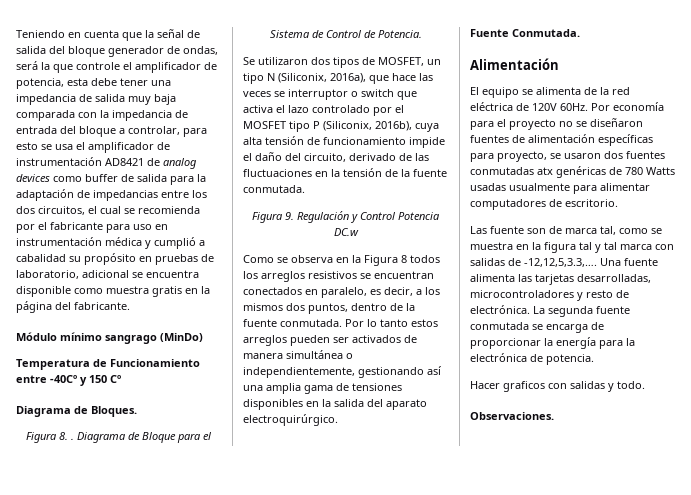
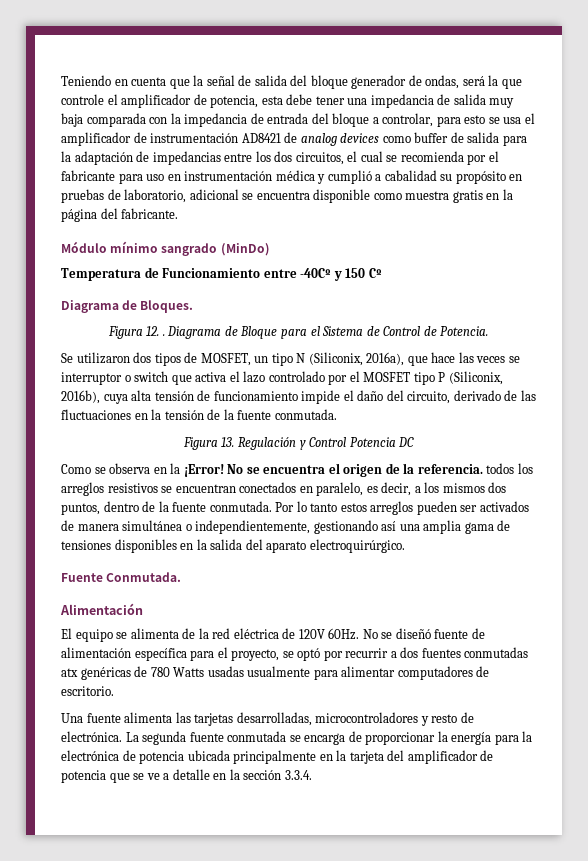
- Módulo mínimo sangrago (MinDo)
+ Módulo mínimo sangrado (MinDo)
- Figura 8. .
+ Figura 12. .
- Figura 9. Regulación y Control Potencia DC.w
+ Figura 13. Regulación y Control Potencia DC
- Como se observa en la Figura 8 todos los arreglos resistivos se encuentran conectados en paralelo, es decir, a los mismos dos puntos, dentro de la fuente conmutada.
+ Como se observa en la ¡Error! No se encuentra el origen de la referencia. todos los arreglos resistivos se encuentran conectados en paralelo, es decir, a los mismos dos puntos, dentro de la fuente conmutada.
- Por economía para el proyecto no se diseñaron fuentes de alimentación específicas para proyecto, se usaron dos fuentes conmutadas atx genéricas de 780 Watts usadas usualmente para alimentar computadores de escritorio.
+ No se diseñó fuente de alimentación específica para el proyecto, se optó por recurrir a dos fuentes conmutadas atx genéricas de 780 Watts usadas usualmente para alimentar computadores de escritorio.
- Las fuente son de marca tal, como se muestra en la figura tal y tal marca con salidas de -12,12,5,3.3,….
- La segunda fuente conmutada se encarga de proporcionar la energía para la electrónica de potencia.
- Hacer graficos con salidas y todo.
- Observaciones.
+ La segunda fuente conmutada se encarga de proporcionar la energía para la electrónica de potencia ubicada principalmente en la tarjeta del amplificador de potencia que se ve a detalle en la sección 3.3.4.

